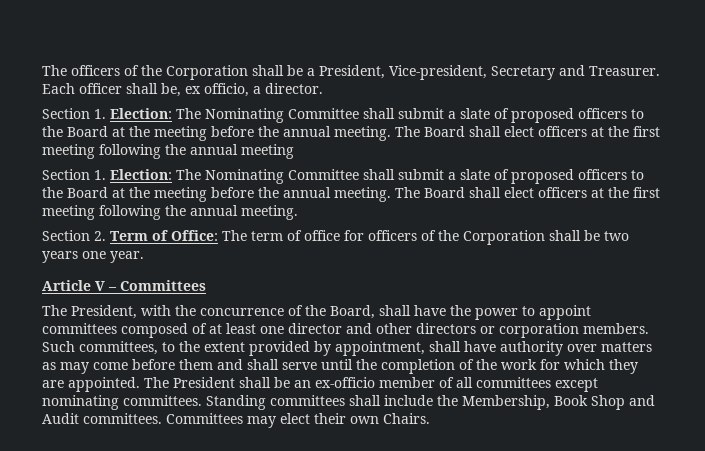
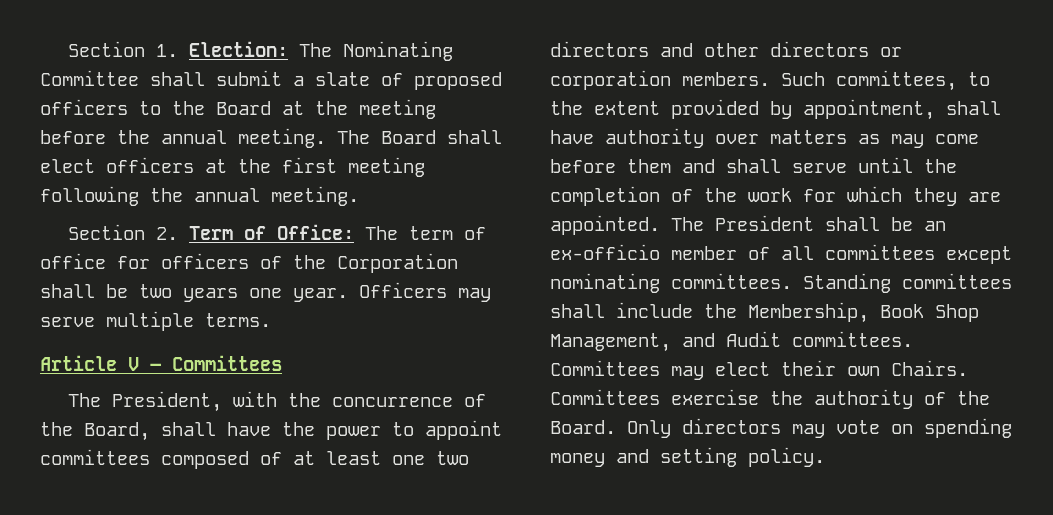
- The officers of the Corporation shall be a President, Vice-president, Secretary and Treasurer. Each officer shall be, ex officio, a director.
- Section 1. Election: The Nominating Committee shall submit a slate of proposed officers to the Board at the meeting before the annual meeting. The Board shall elect officers at the first meeting following the annual meeting
+ Officers may serve multiple terms.
- The President, with the concurrence of the Board, shall have the power to appoint committees composed of at least one director and other directors or corporation members.
+ The President, with the concurrence of the Board, shall have the power to appoint committees composed of at least one two directors and other directors or corporation members.
- Standing committees shall include the Membership, Book Shop and Audit committees.
+ Standing committees shall include the Membership, Book Shop Management, and Audit committees.
+ Committees exercise the authority of the Board. Only directors may vote on spending money and setting policy.

